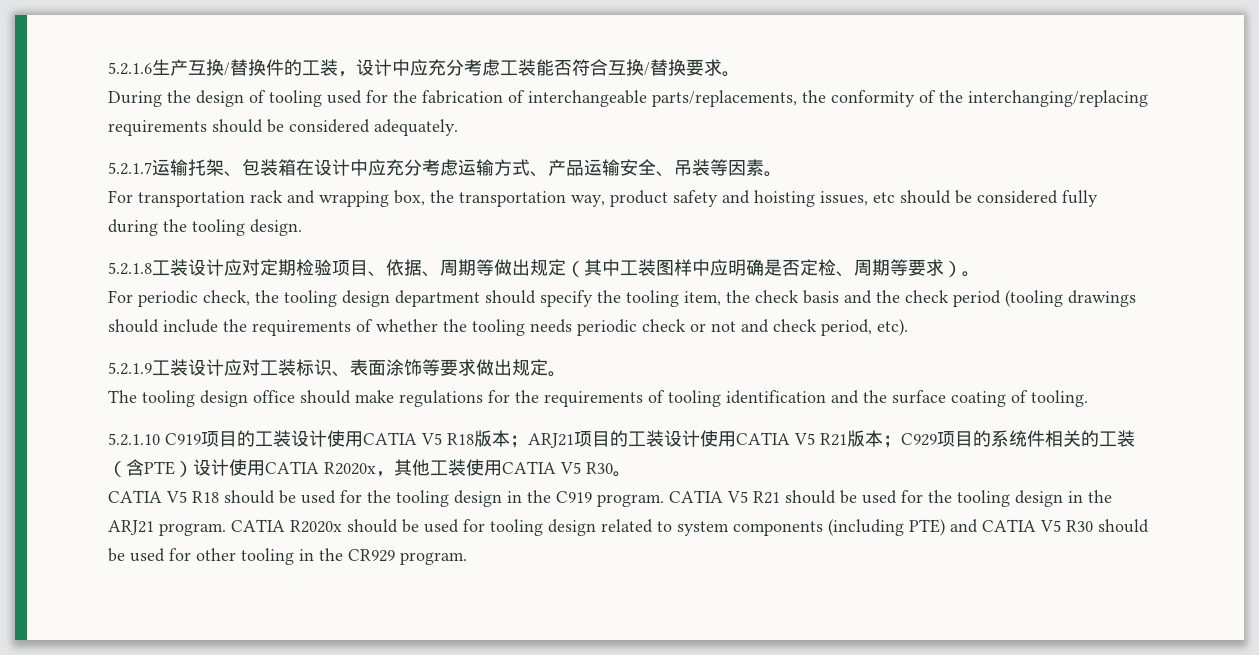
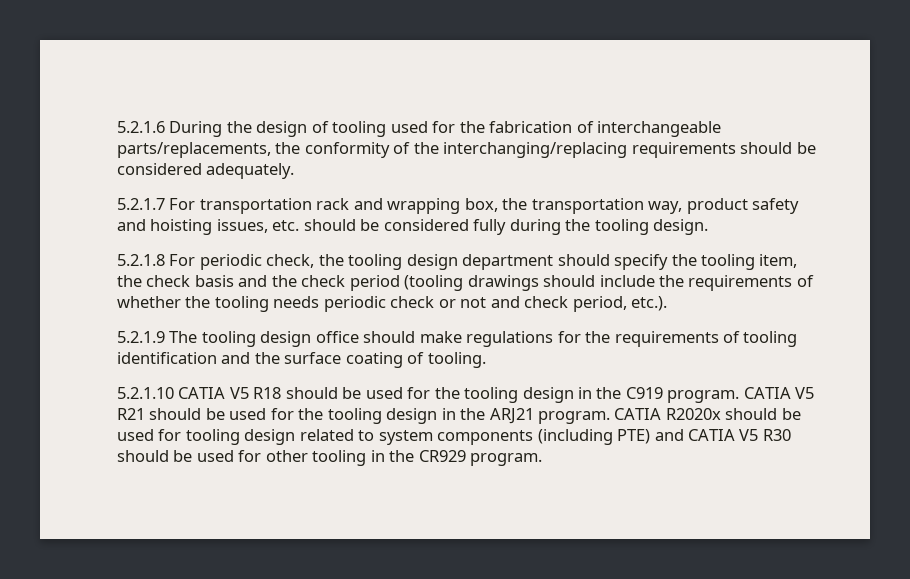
- 5.2.1.6生产互换/替换件的工装，设计中应充分考虑工装能否符合互换/替换要求。
- During the design of tooling used for the fabrication of interchangeable parts/replacements, the conformity of the interchanging/replacing requirements should be considered adequately.
+ 5.2.1.6 During the design of tooling used for the fabrication of interchangeable parts/replacements, the conformity of the interchanging/replacing requirements should be considered adequately.
- 5.2.1.7运输托架、包装箱在设计中应充分考虑运输方式、产品运输安全、吊装等因素。
- For transportation rack and wrapping box, the transportation way, product safety and hoisting issues, etc should be considered fully during the tooling design.
+ 5.2.1.7 For transportation rack and wrapping box, the transportation way, product safety and hoisting issues, etc. should be considered fully during the tooling design.
- 5.2.1.8工装设计应对定期检验项目、依据、周期等做出规定（其中工装图样中应明确是否定检、周期等要求）。
- For periodic check, the tooling design department should specify the tooling item, the check basis and the check period (tooling drawings should include the requirements of whether the tooling needs periodic check or not and check period, etc).
+ 5.2.1.8 For periodic check, the tooling design department should specify the tooling item, the check basis and the check period (tooling drawings should include the requirements of whether the tooling needs periodic check or not and check period, etc.).
- 5.2.1.9工装设计应对工装标识、表面涂饰等要求做出规定。
- The tooling design office should make regulations for the requirements of tooling identification and the surface coating of tooling.
+ 5.2.1.9 The tooling design office should make regulations for the requirements of tooling identification and the surface coating of tooling.
- 5.2.1.10 C919项目的工装设计使用CATIA V5 R18版本；ARJ21项目的工装设计使用CATIA V5 R21版本；C929项目的系统件相关的工装（含PTE）设计使用CATIA R2020x，其他工装使用CATIA V5 R30。
- CATIA V5 R18 should be used for the tooling design in the C919 program.
+ 5.2.1.10 CATIA V5 R18 should be used for the tooling design in the C919 program.

